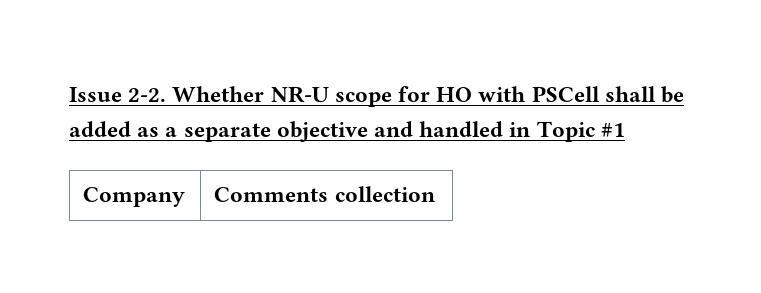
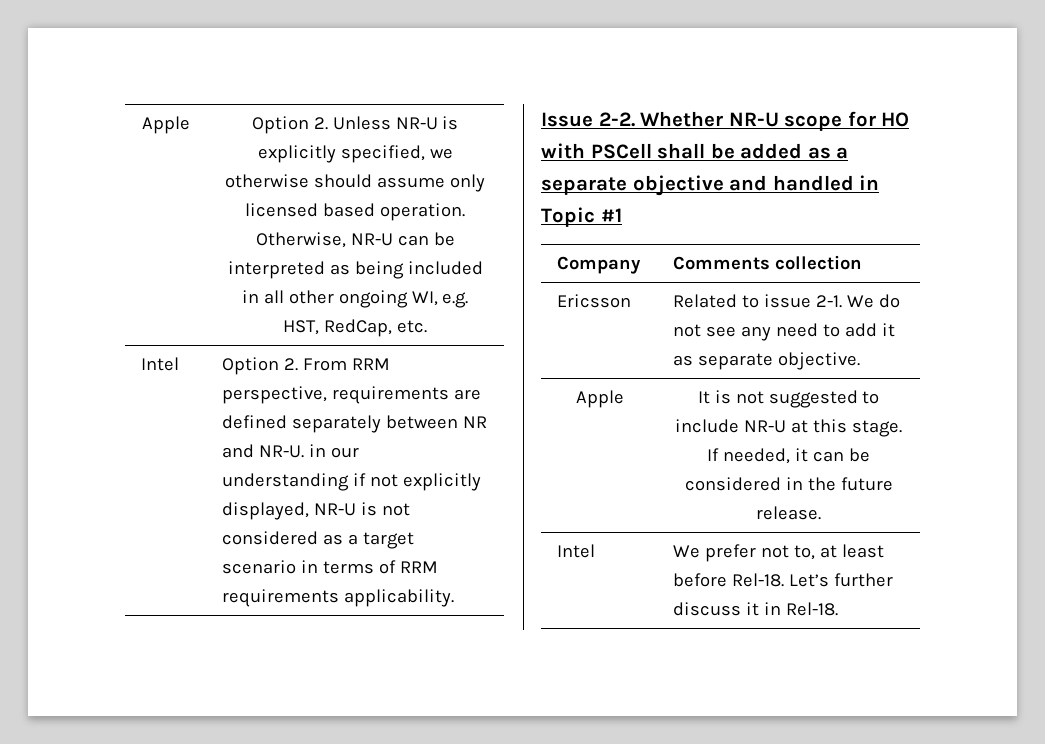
+ Apple | Option 2. Unless NR-U is explicitly specified, we otherwise should assume only licensed based operation. Otherwise, NR-U can be interpreted as being included in all other ongoing WI, e.g. HST, RedCap, etc.
+ Intel | Option 2. From RRM perspective, requirements are defined separately between NR and NR-U. in our understanding if not explicitly displayed, NR-U is not considered as a target scenario in terms of RRM requirements applicability.
+ Ericsson | Related to issue 2-1. We do not see any need to add it as separate objective.
+ Apple | It is not suggested to include NR-U at this stage. If needed, it can be considered in the future release.
+ Intel | We prefer not to, at least before Rel-18. Let’s further discuss it in Rel-18.

